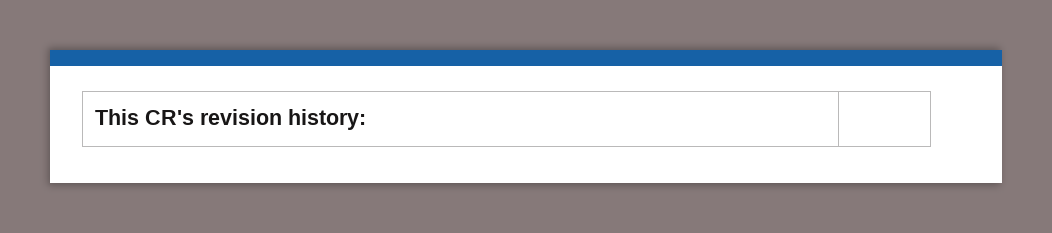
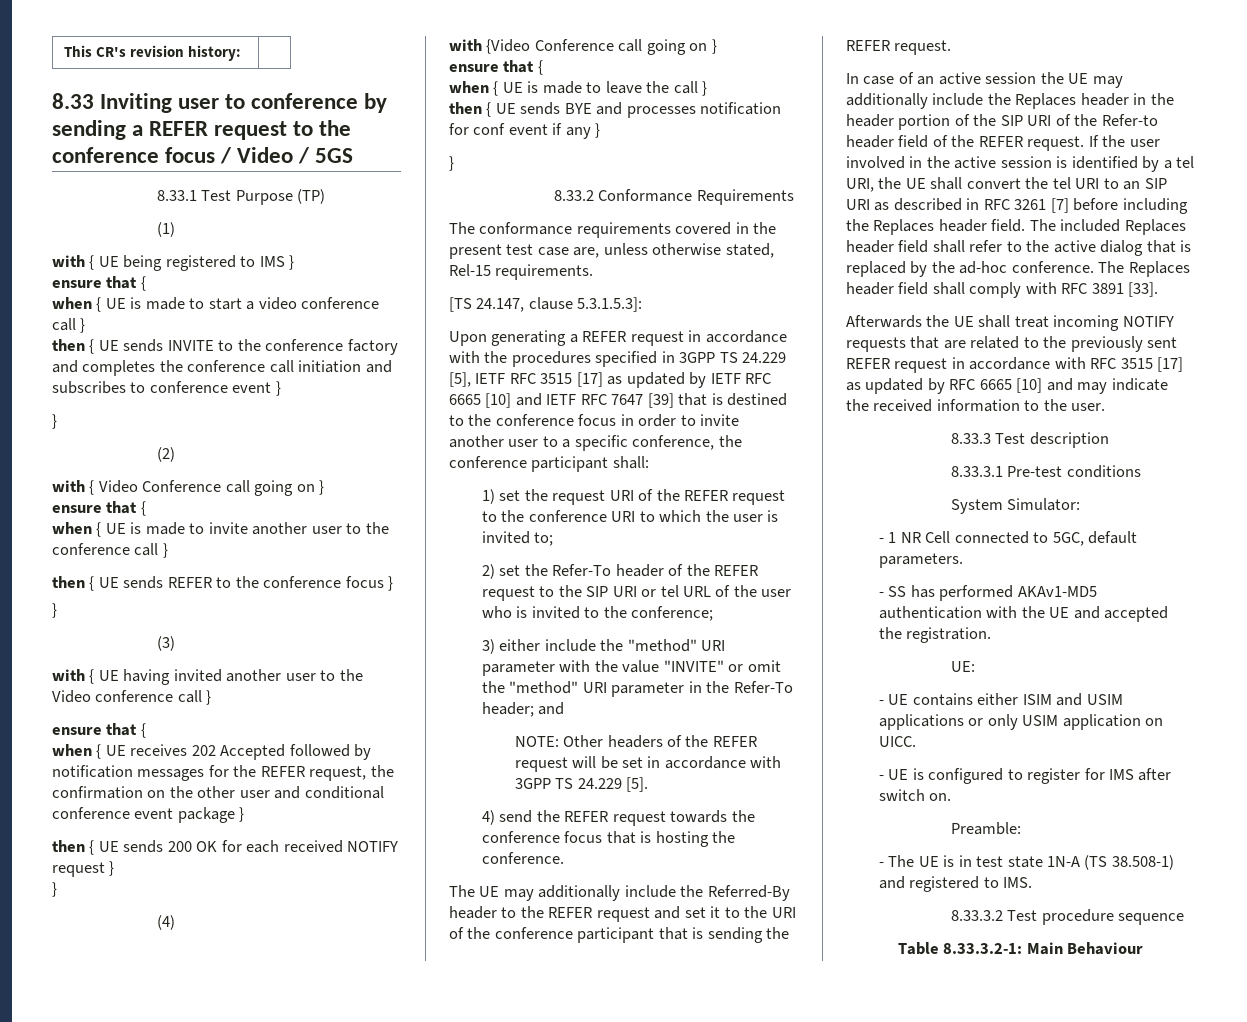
+ 8.33 Inviting user to conference by sending a REFER request to the conference focus / Video / 5GS
+ 8.33.1 Test Purpose (TP)
+ (1)
+ with { UE being registered to IMS }
+ ensure that {
+ when { UE is made to start a video conference call }
+ then { UE sends INVITE to the conference factory and completes the conference call initiation and subscribes to conference event }
+ }
+ (2)
+ with { Video Conference call going on }
+ ensure that {
+ when { UE is made to invite another user to the conference call }
+ then { UE sends REFER to the conference focus }
+ }
+ (3)
+ with { UE having invited another user to the Video conference call }
+ ensure that {
+ when { UE receives 202 Accepted followed by notification messages for the REFER request, the confirmation on the other user and conditional conference event package }
+ then { UE sends 200 OK for each received NOTIFY request }
+ }
+ (4)
+ with {Video Conference call going on }
+ ensure that {
+ when { UE is made to leave the call }
+ then { UE sends BYE and processes notification for conf event if any }
+ }
+ 8.33.2 Conformance Requirements
+ The conformance requirements covered in the present test case are, unless otherwise stated, Rel-15 requirements.
+ [TS 24.147, clause 5.3.1.5.3]:
+ Upon generating a REFER request in accordance with the procedures specified in 3GPP TS 24.229 [5], IETF RFC 3515 [17] as updated by IETF RFC 6665 [10] and IETF RFC 7647 [39] that is destined to the conference focus in order to invite another user to a specific conference, the conference participant shall:
+ 1) set the request URI of the REFER request to the conference URI to which the user is invited to;
+ 2) set the Refer-To header of the REFER request to the SIP URI or tel URL of the user who is invited to the conference;
+ 3) either include the "method" URI parameter with the value "INVITE" or omit the "method" URI parameter in the Refer-To header; and
+ NOTE: Other headers of the REFER request will be set in accordance with 3GPP TS 24.229 [5].
+ 4) send the REFER request towards the conference focus that is hosting the conference.
+ The UE may additionally include the Referred-By header to the REFER request and set it to the URI of the conference participant that is sending the REFER request.
+ In case of an active session the UE may additionally include the Replaces header in the header portion of the SIP URI of the Refer-to header field of the REFER request. If the user involved in the active session is identified by a tel URI, the UE shall convert the tel URI to an SIP URI as described in RFC 3261 [7] before including the Replaces header field. The included Replaces header field shall refer to the active dialog that is replaced by the ad-hoc conference. The Replaces header field shall comply with RFC 3891 [33].
+ Afterwards the UE shall treat incoming NOTIFY requests that are related to the previously sent REFER request in accordance with RFC 3515 [17] as updated by RFC 6665 [10] and may indicate the received information to the user.
+ 8.33.3 Test description
+ 8.33.3.1 Pre-test conditions
+ System Simulator:
+ - 1 NR Cell connected to 5GC, default parameters.
+ - SS has performed AKAv1-MD5 authentication with the UE and accepted the registration.
+ UE:
+ - UE contains either ISIM and USIM applications or only USIM application on UICC.
+ - UE is configured to register for IMS after switch on.
+ Preamble:
+ - The UE is in test state 1N-A (TS 38.508-1) and registered to IMS.
+ 8.33.3.2 Test procedure sequence
+ Table 8.33.3.2-1: Main Behaviour

